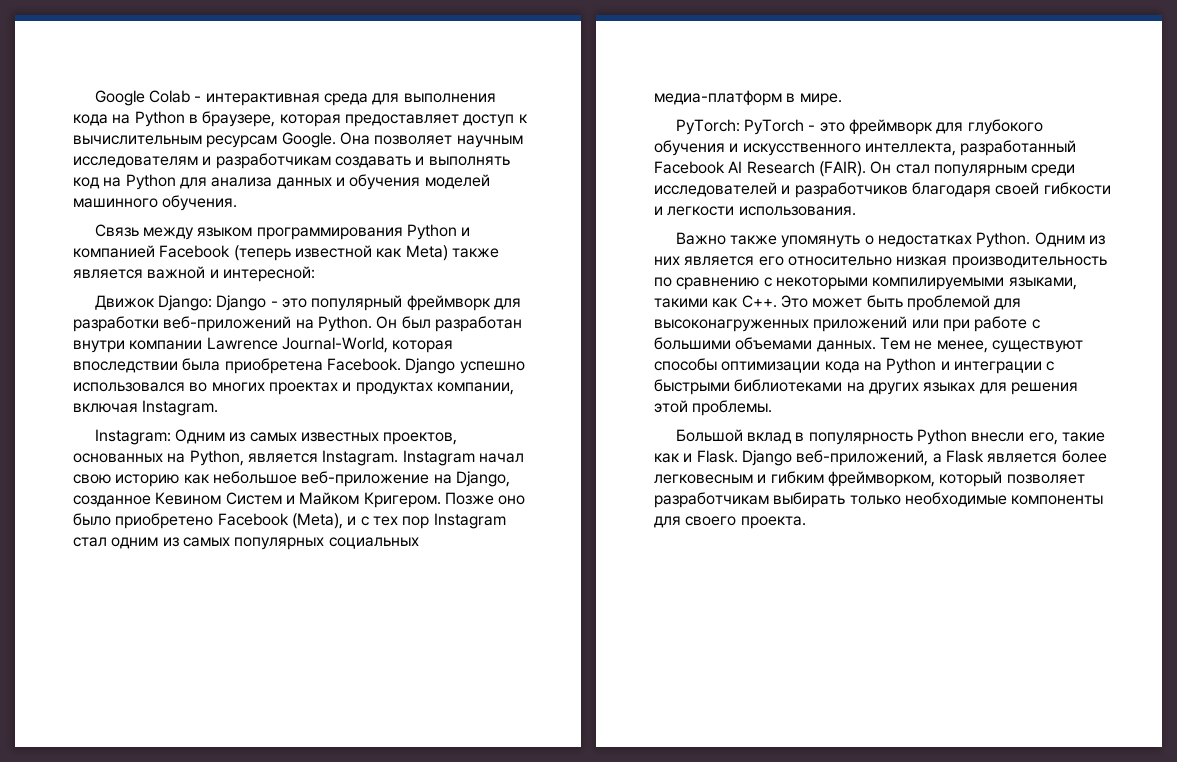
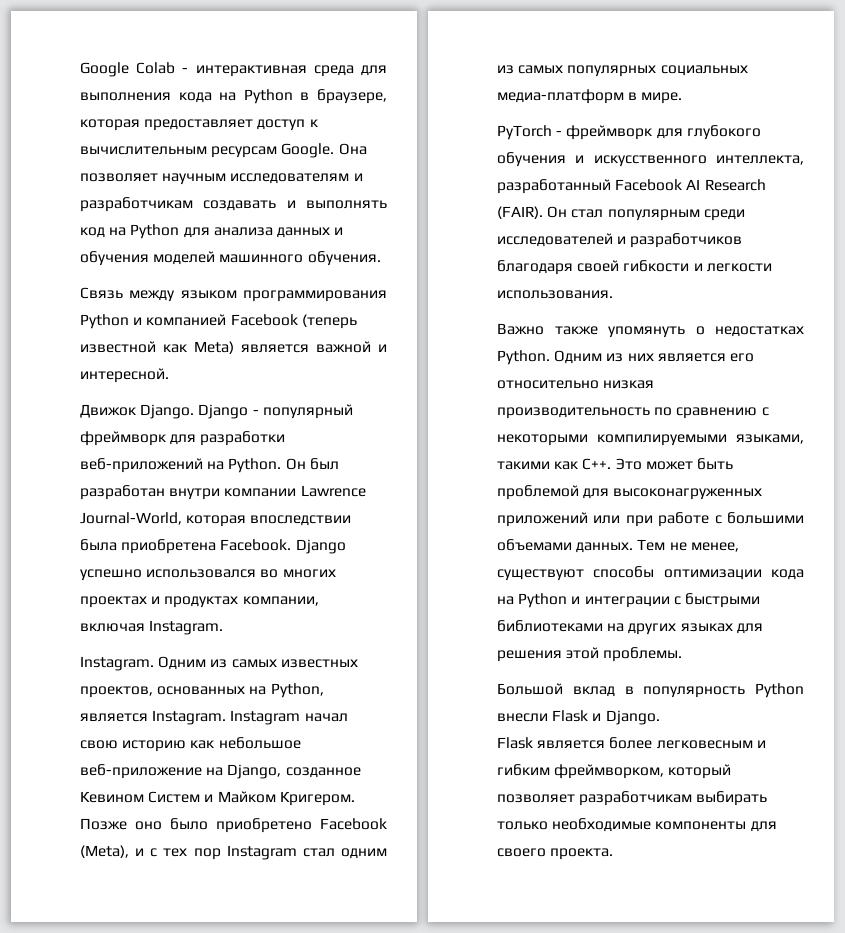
- Связь между языком программирования Python и компанией Facebook (теперь известной как Meta) также является важной и интересной:
+ Связь между языком программирования Python и компанией Facebook (теперь известной как Meta) является важной и интересной.
- Движок Django: Django - это популярный фреймворк для разработки веб-приложений на Python.
+ Движок Django. Django - популярный фреймворк для разработки веб-приложений на Python.
- Instagram: Одним из самых известных проектов, основанных на Python, является Instagram.
+ Instagram. Одним из самых известных проектов, основанных на Python, является Instagram.
- PyTorch: PyTorch - это фреймворк для глубокого обучения и искусственного интеллекта, разработанный Facebook AI Research (FAIR).
+ PyTorch - фреймворк для глубокого обучения и искусственного интеллекта, разработанный Facebook AI Research (FAIR).
- Большой вклад в популярность Python внесли его, такие как и Flask. Django веб-приложений, а Flask является более легковесным и гибким фреймворком, который позволяет разработчикам выбирать только необходимые компоненты для своего проекта.
+ Большой вклад в популярность Python внесли Flask и Django.
+ Flask является более легковесным и гибким фреймворком, который позволяет разработчикам выбирать только необходимые компоненты для своего проекта.

